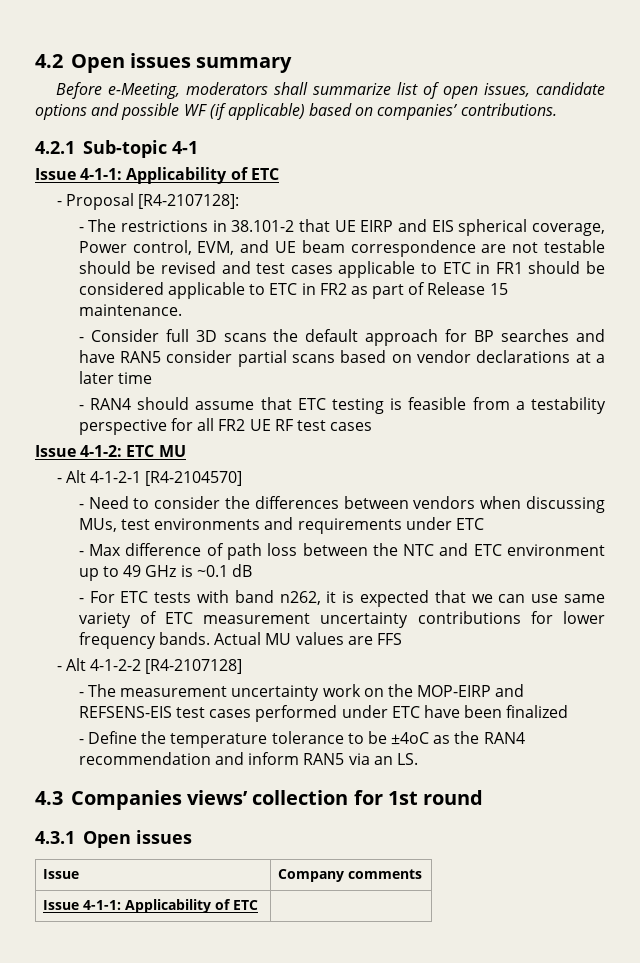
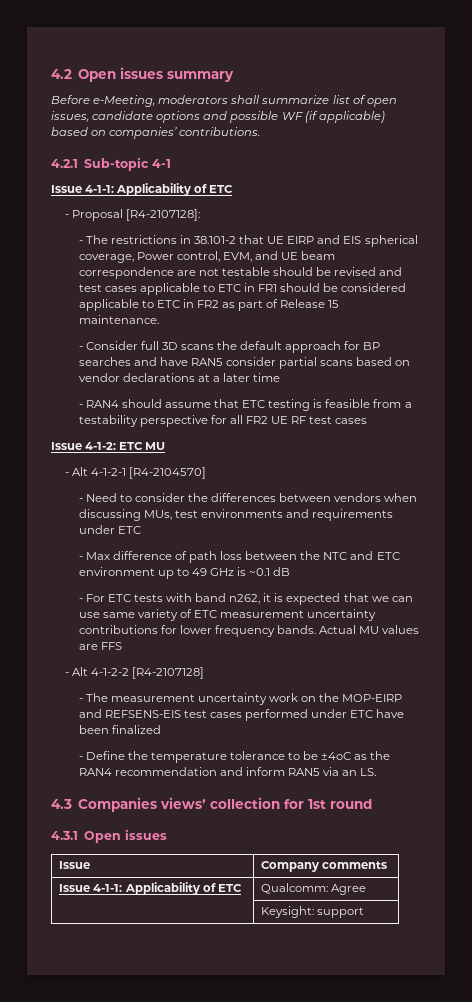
- Issue 4-1-1: Applicability of ETC |
+ Issue 4-1-1: Applicability of ETC | Qualcomm: Agree
+ | Keysight: support

